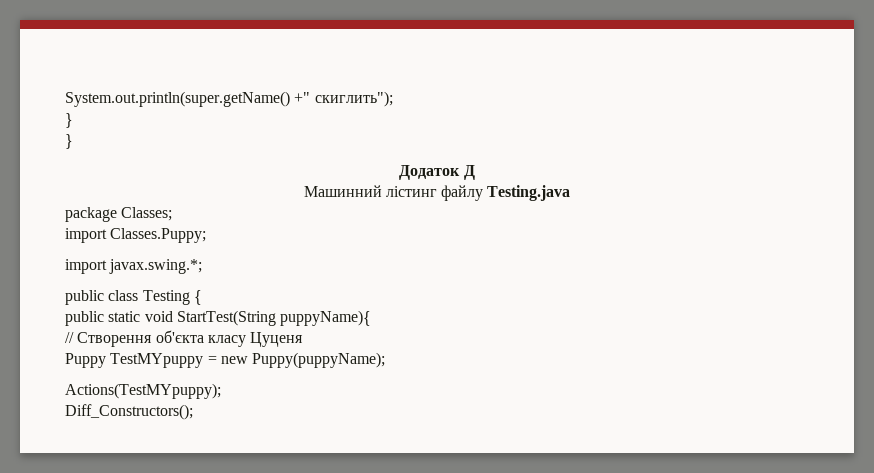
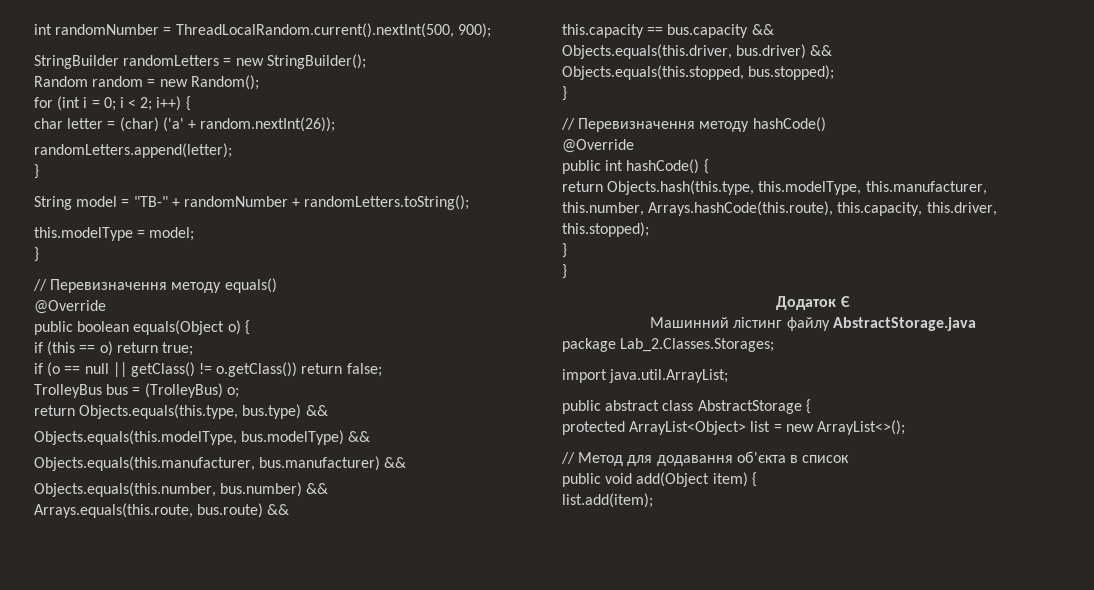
- System.out.println(super.getName() +" скиглить");
+ int randomNumber = ThreadLocalRandom.current().nextInt(500, 900);
+ StringBuilder randomLetters = new StringBuilder();
+ Random random = new Random();
+ for (int i = 0; i < 2; i++) {
+ char letter = (char) ('a' + random.nextInt(26));
+ randomLetters.append(letter);
+ }
+ String model = "TB-" + randomNumber + randomLetters.toString();
+ this.modelType = model;
+ }
+ // Перевизначення методу equals()
+ @Override
+ public boolean equals(Object o) {
+ if (this == o) return true;
+ if (o == null || getClass() != o.getClass()) return false;
+ TrolleyBus bus = (TrolleyBus) o;
+ return Objects.equals(this.type, bus.type) &&
+ Objects.equals(this.modelType, bus.modelType) &&
+ Objects.equals(this.manufacturer, bus.manufacturer) &&
+ Objects.equals(this.number, bus.number) &&
+ Arrays.equals(this.route, bus.route) &&
+ this.capacity == bus.capacity &&
+ Objects.equals(this.driver, bus.driver) &&
+ Objects.equals(this.stopped, bus.stopped);
+ }
+ // Перевизначення методу hashCode()
+ @Override
+ public int hashCode() {
+ return Objects.hash(this.type, this.modelType, this.manufacturer, this.number, Arrays.hashCode(this.route), this.capacity, this.driver, this.stopped);
- Додаток Д
+ Додаток Є
- Машинний лістинг файлу Testing.java
+ Машинний лістинг файлу AbstractStorage.java
- package Classes;
- import Classes.Puppy;
- import javax.swing.*;
- public class Testing {
- public static void StartTest(String puppyName){
- // Створення об'єкта класу Цуценя
- Puppy TestMYpuppy = new Puppy(puppyName);
- Actions(TestMYpuppy);
- Diff_Constructors();
+ package Lab_2.Classes.Storages;
+ import java.util.ArrayList;
+ public abstract class AbstractStorage {
+ protected ArrayList<Object> list = new ArrayList<>();
+ // Метод для додавання об'єкта в список
+ public void add(Object item) {
+ list.add(item);

